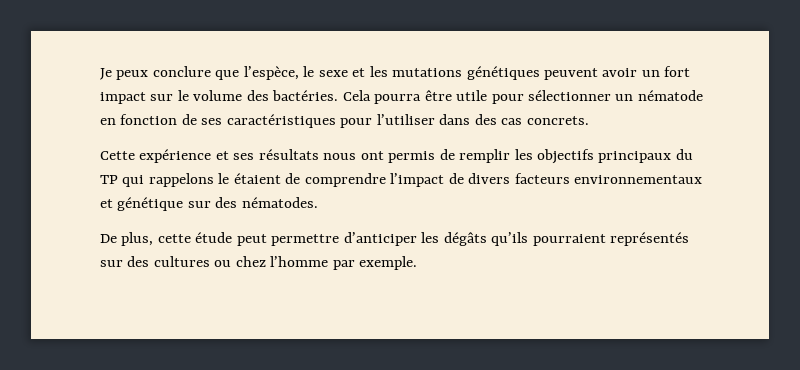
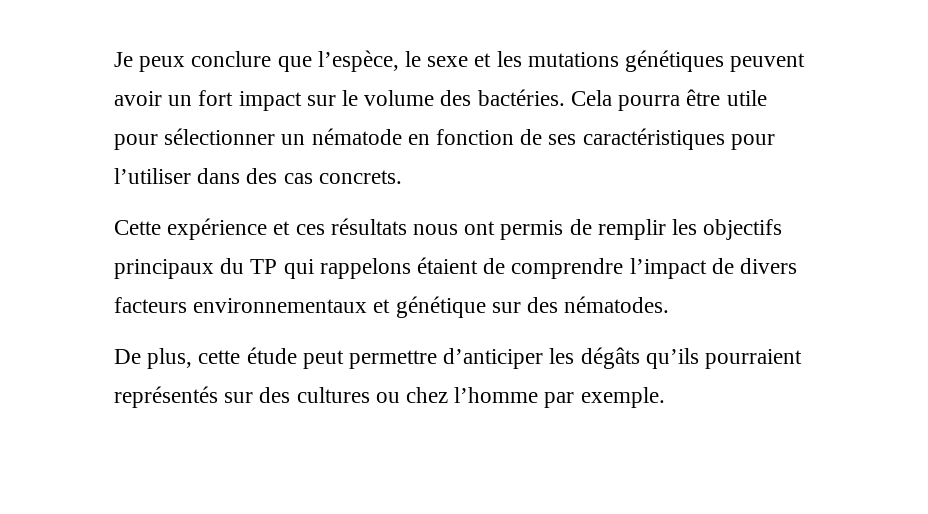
- Cette expérience et ses résultats nous ont permis de remplir les objectifs principaux du TP qui rappelons le étaient de comprendre l’impact de divers facteurs environnementaux et génétique sur des nématodes.
+ Cette expérience et ces résultats nous ont permis de remplir les objectifs principaux du TP qui rappelons étaient de comprendre l’impact de divers facteurs environnementaux et génétique sur des nématodes.

